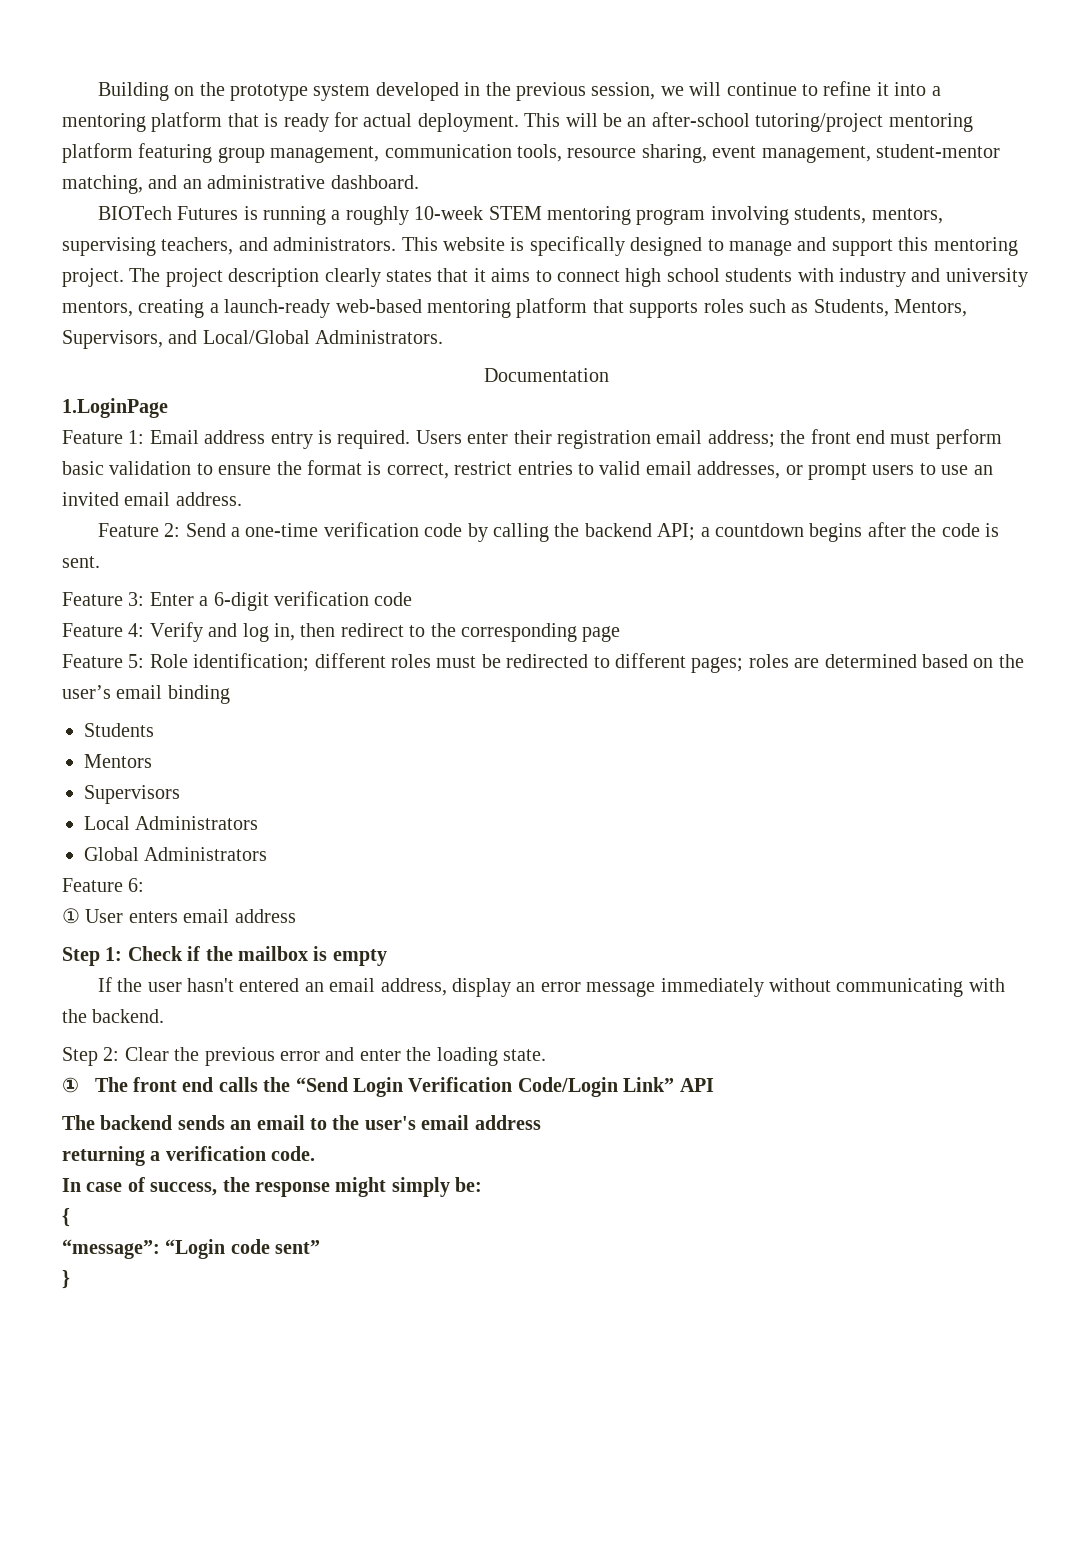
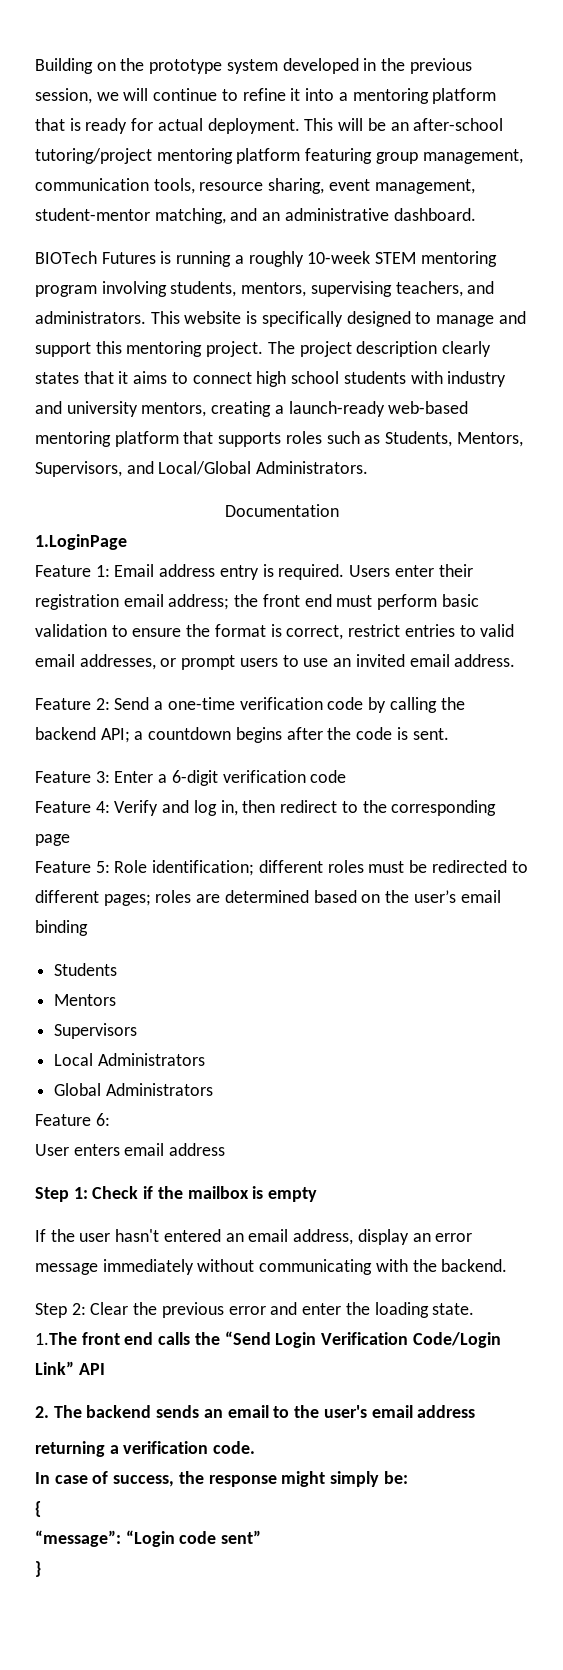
- ① User enters email address
+ User enters email address
- ① The front end calls the “Send Login Verification Code/Login Link” API
+ 1.The front end calls the “Send Login Verification Code/Login Link” API
- The backend sends an email to the user's email address
+ 2. The backend sends an email to the user's email address

